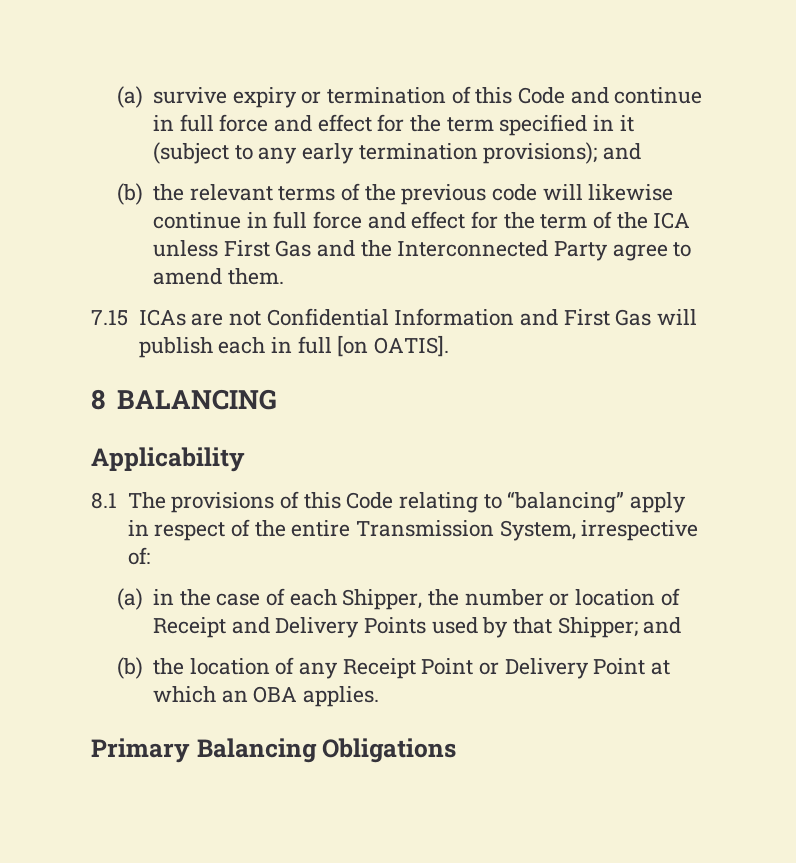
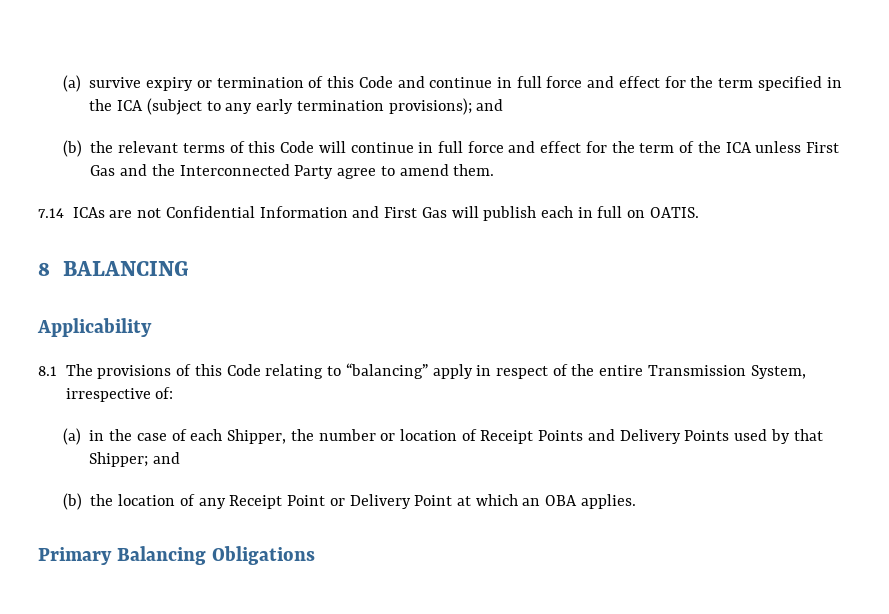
- (a) survive expiry or termination of this Code and continue in full force and effect for the term specified in it (subject to any early termination provisions); and
+ (a) survive expiry or termination of this Code and continue in full force and effect for the term specified in the ICA (subject to any early termination provisions); and
- (b) the relevant terms of the previous code will likewise continue in full force and effect for the term of the ICA unless First Gas and the Interconnected Party agree to amend them.
+ (b) the relevant terms of this Code will continue in full force and effect for the term of the ICA unless First Gas and the Interconnected Party agree to amend them.
- 7.15 ICAs are not Confidential Information and First Gas will publish each in full [on OATIS].
+ 7.14 ICAs are not Confidential Information and First Gas will publish each in full on OATIS.
- (a) in the case of each Shipper, the number or location of Receipt and Delivery Points used by that Shipper; and
+ (a) in the case of each Shipper, the number or location of Receipt Points and Delivery Points used by that Shipper; and

